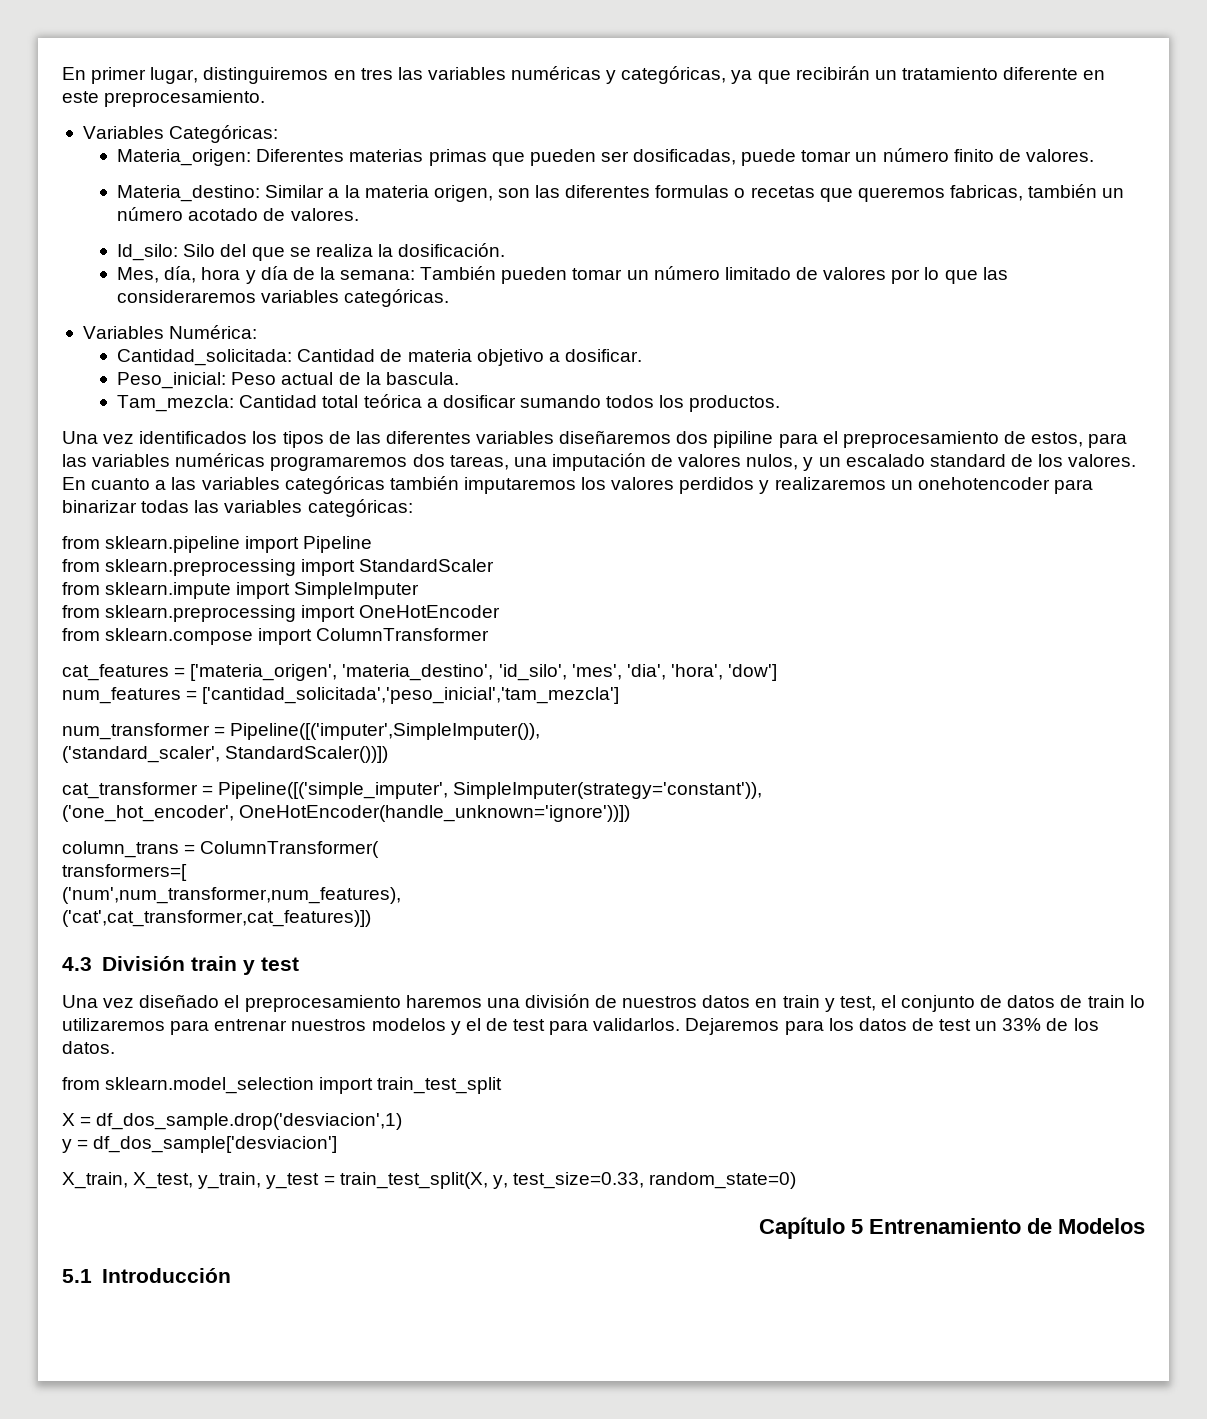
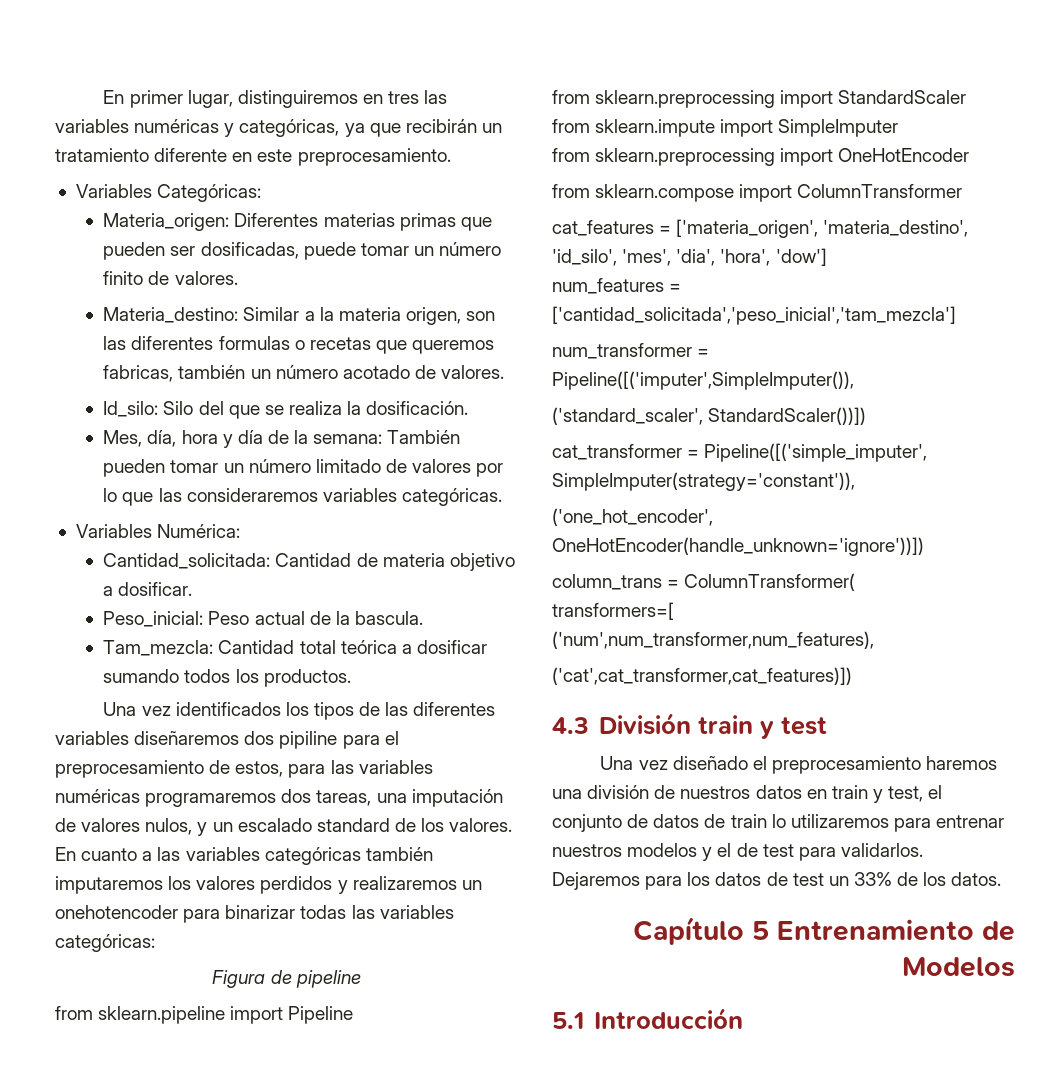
+ Figura de pipeline
- from sklearn.model_selection import train_test_split
- X = df_dos_sample.drop('desviacion',1)
- y = df_dos_sample['desviacion']
- X_train, X_test, y_train, y_test = train_test_split(X, y, test_size=0.33, random_state=0)

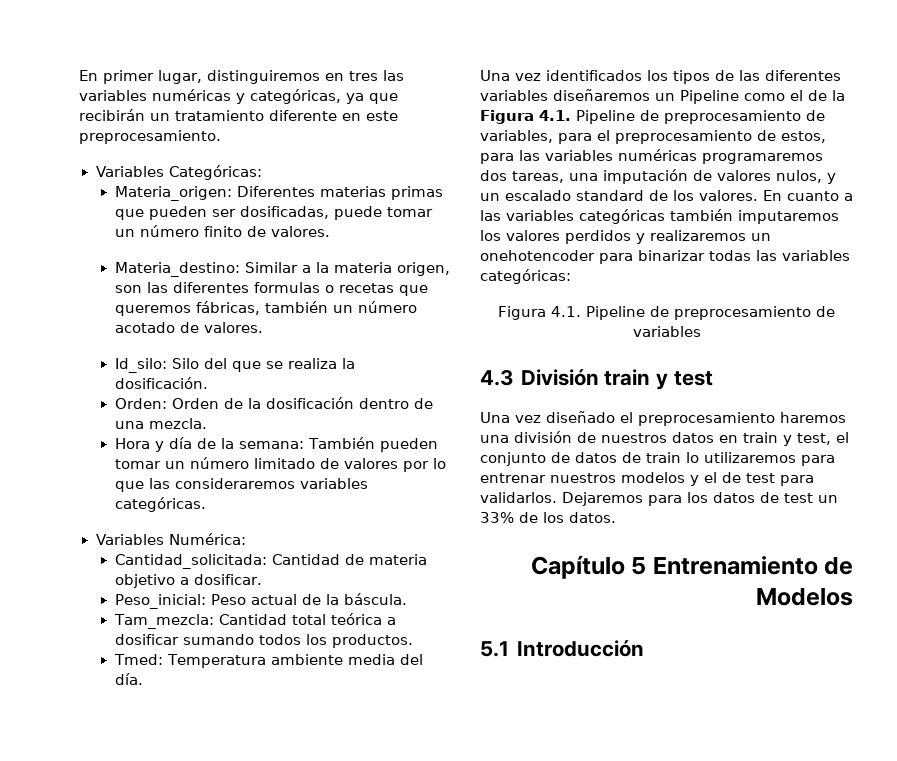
- Materia_destino: Similar a la materia origen, son las diferentes formulas o recetas que queremos fabricas, también un número acotado de valores.
+ Materia_destino: Similar a la materia origen, son las diferentes formulas o recetas que queremos fábricas, también un número acotado de valores.
- Mes, día, hora y día de la semana: También pueden tomar un número limitado de valores por lo que las consideraremos variables categóricas.
+ Orden: Orden de la dosificación dentro de una mezcla.
+ Hora y día de la semana: También pueden tomar un número limitado de valores por lo que las consideraremos variables categóricas.
- Peso_inicial: Peso actual de la bascula.
+ Peso_inicial: Peso actual de la báscula.
+ Tmed: Temperatura ambiente media del día.
- Una vez identificados los tipos de las diferentes variables diseñaremos dos pipiline para el preprocesamiento de estos, para las variables numéricas programaremos dos tareas, una imputación de valores nulos, y un escalado standard de los valores.
+ Una vez identificados los tipos de las diferentes variables diseñaremos un Pipeline como el de la Figura 4.1. Pipeline de preprocesamiento de variables, para el preprocesamiento de estos, para las variables numéricas programaremos dos tareas, una imputación de valores nulos, y un escalado standard de los valores.
- Figura de pipeline
- from sklearn.pipeline import Pipeline
- from sklearn.preprocessing import StandardScaler
- from sklearn.impute import SimpleImputer
- from sklearn.preprocessing import OneHotEncoder
- from sklearn.compose import ColumnTransformer
- cat_features = ['materia_origen', 'materia_destino', 'id_silo', 'mes', 'dia', 'hora', 'dow']
- num_features = ['cantidad_solicitada','peso_inicial','tam_mezcla']
- num_transformer = Pipeline([('imputer',SimpleImputer()),
- ('standard_scaler', StandardScaler())])
- cat_transformer = Pipeline([('simple_imputer', SimpleImputer(strategy='constant')),
- ('one_hot_encoder', OneHotEncoder(handle_unknown='ignore'))])
- column_trans = ColumnTransformer(
- transformers=[
- ('num',num_transformer,num_features),
- ('cat',cat_transformer,cat_features)])
+ Figura 4.1. Pipeline de preprocesamiento de variables

